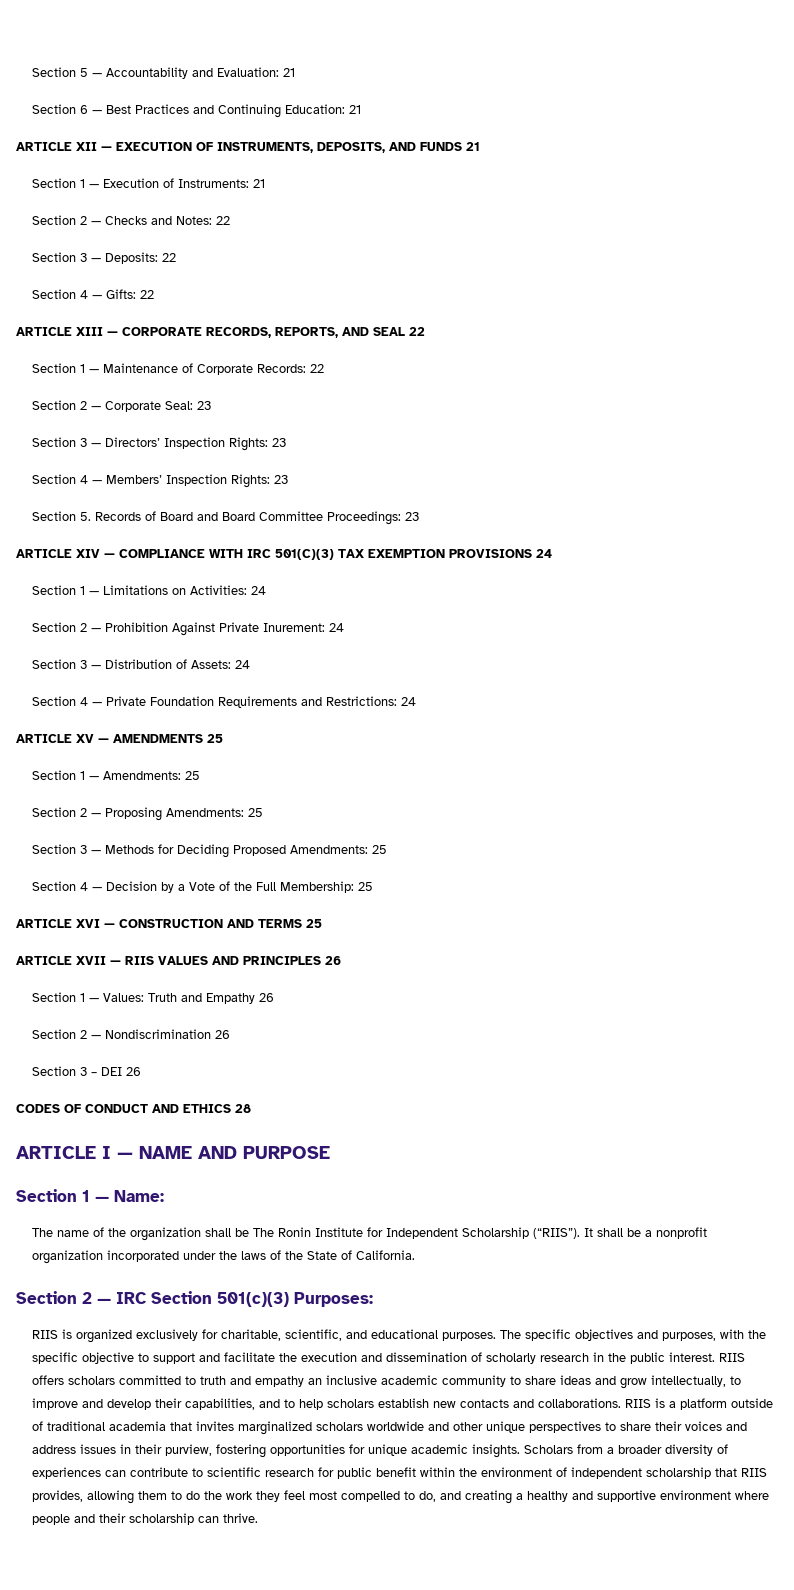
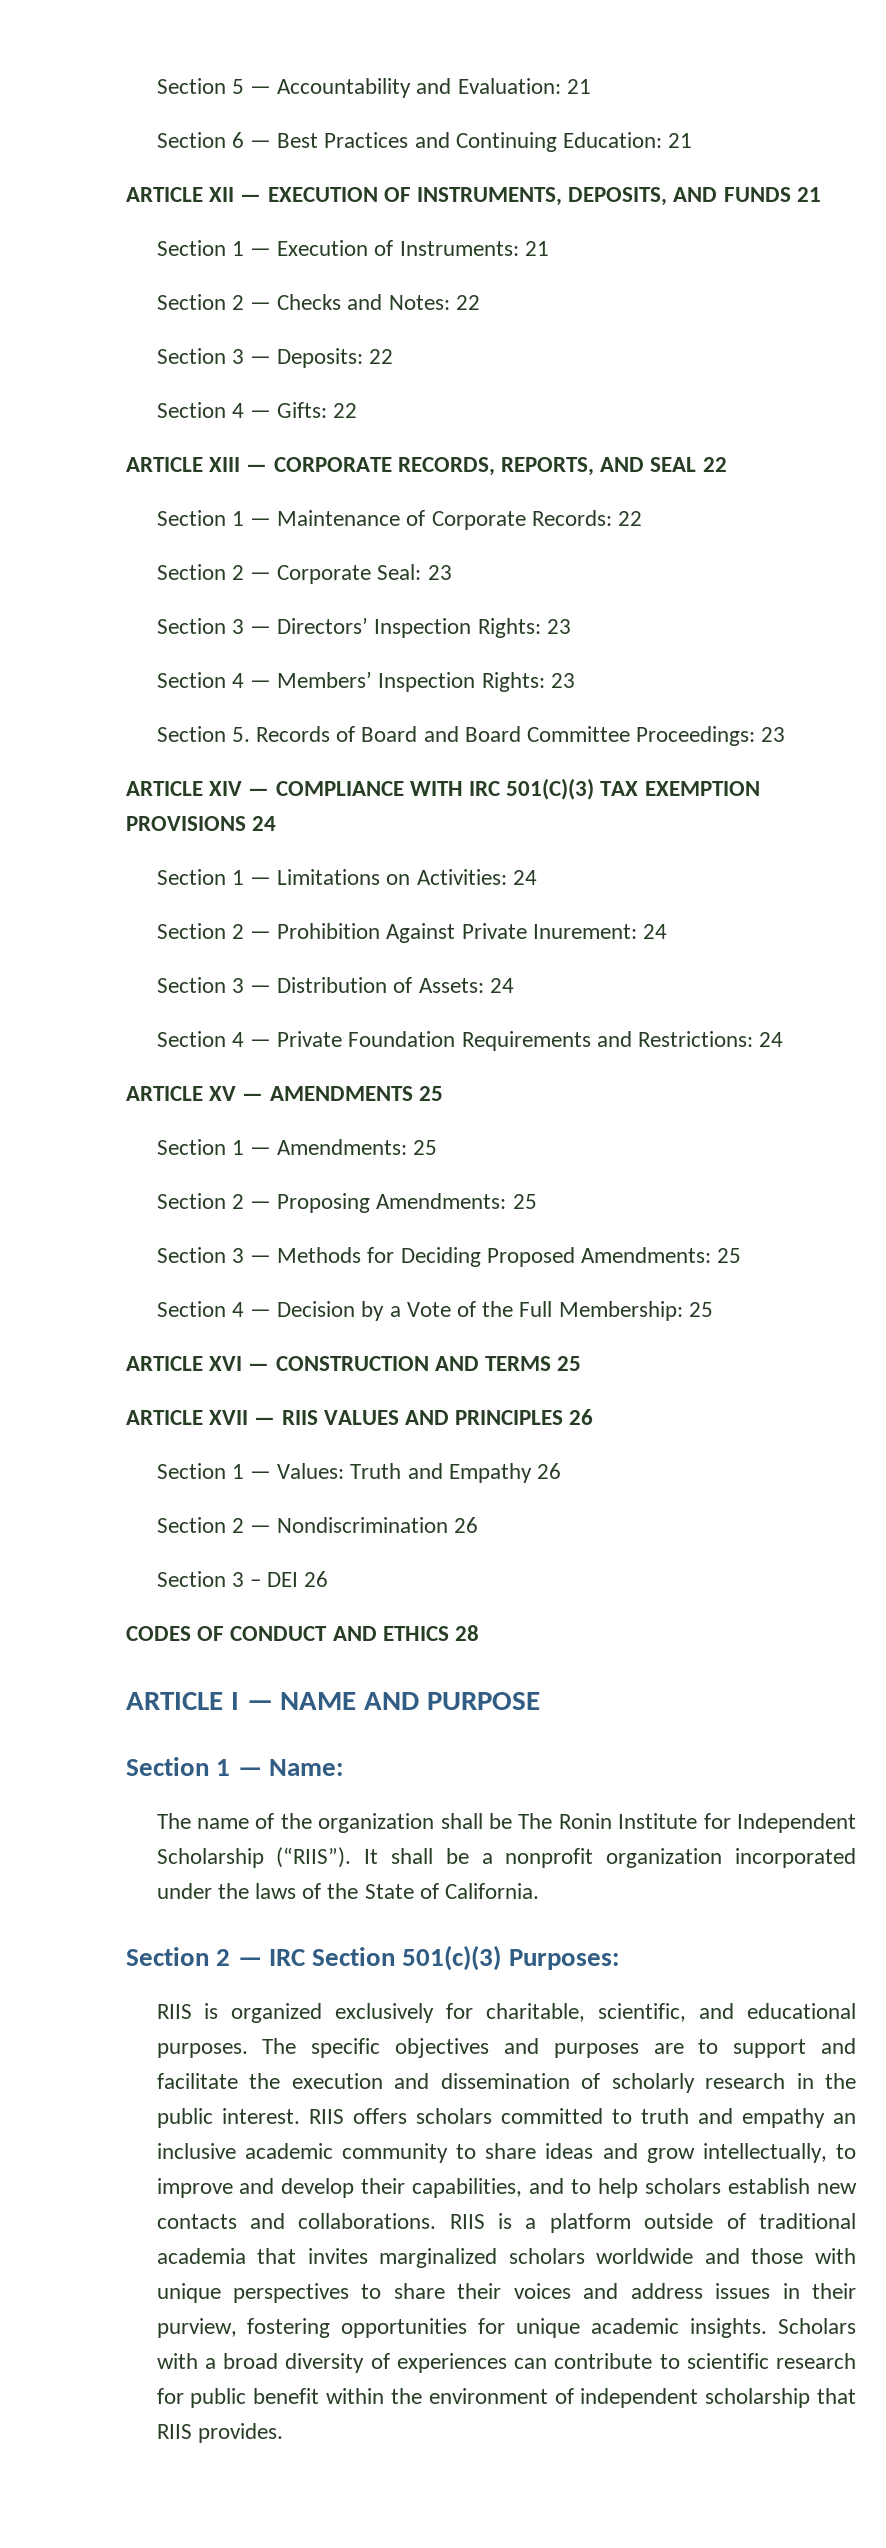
- The specific objectives and purposes, with the specific objective to support and facilitate the execution and dissemination of scholarly research in the public interest.
+ The specific objectives and purposes are to support and facilitate the execution and dissemination of scholarly research in the public interest.
- RIIS is a platform outside of traditional academia that invites marginalized scholars worldwide and other unique perspectives to share their voices and address issues in their purview, fostering opportunities for unique academic insights.
+ RIIS is a platform outside of traditional academia that invites marginalized scholars worldwide and those with unique perspectives to share their voices and address issues in their purview, fostering opportunities for unique academic insights.
- Scholars from a broader diversity of experiences can contribute to scientific research for public benefit within the environment of independent scholarship that RIIS provides, allowing them to do the work they feel most compelled to do, and creating a healthy and supportive environment where people and their scholarship can thrive.
+ Scholars with a broad diversity of experiences can contribute to scientific research for public benefit within the environment of independent scholarship that RIIS provides.

